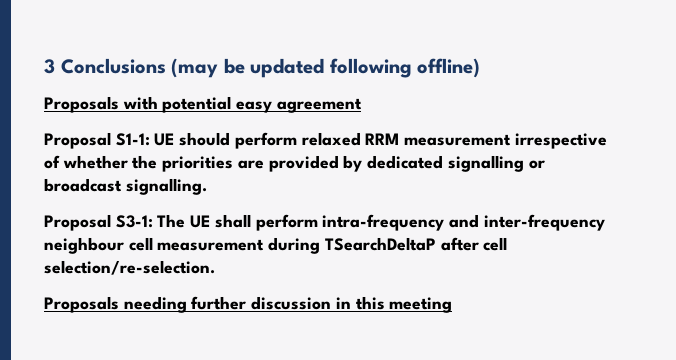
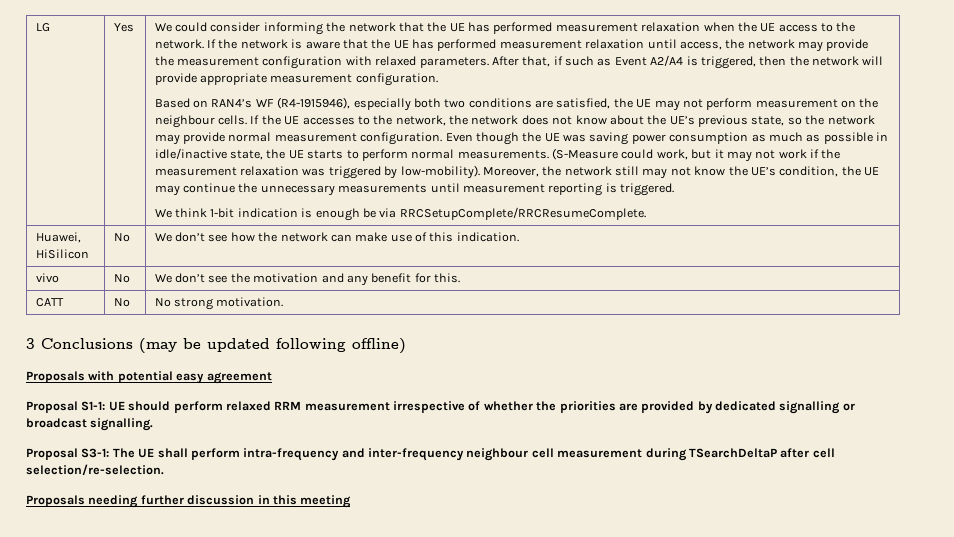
+ LG | Yes | We could consider informing the network that the UE has performed measurement relaxation when the UE access to the network. If the network is aware that the UE has performed measurement relaxation until access, the network may provide the measurement configuration with relaxed parameters. After that, if such as Event A2/A4 is triggered, then the network will provide appropriate measurement configuration.
+ Based on RAN4’s WF (R4-1915946), especially both two conditions are satisfied, the UE may not perform measurement on the neighbour cells. If the UE accesses to the network, the network does not know about the UE’s previous state, so the network may provide normal measurement configuration. Even though the UE was saving power consumption as much as possible in idle/inactive state, the UE starts to perform normal measurements. (S-Measure could work, but it may not work if the measurement relaxation was triggered by low-mobility). Moreover, the network still may not know the UE’s condition, the UE may continue the unnecessary measurements until measurement reporting is triggered.
+ We think 1-bit indication is enough be via RRCSetupComplete/RRCResumeComplete.
+ Huawei, HiSilicon | No | We don’t see how the network can make use of this indication.
+ vivo | No | We don’t see the motivation and any benefit for this.
+ CATT | No | No strong motivation.

